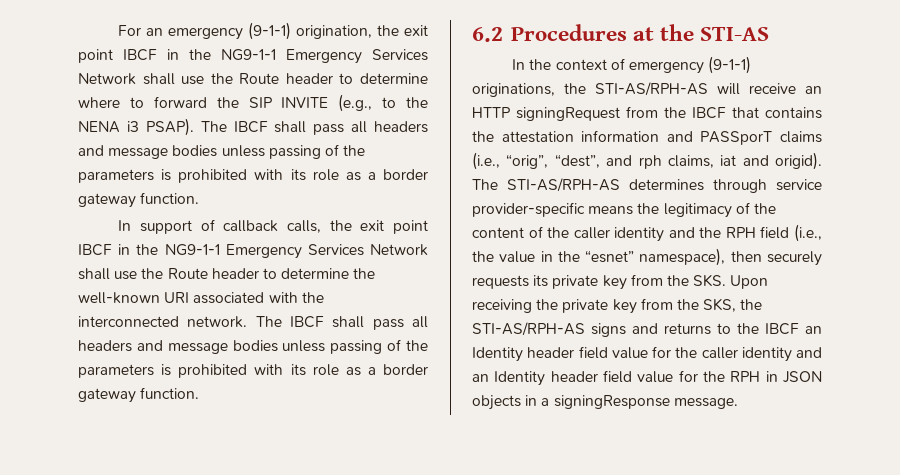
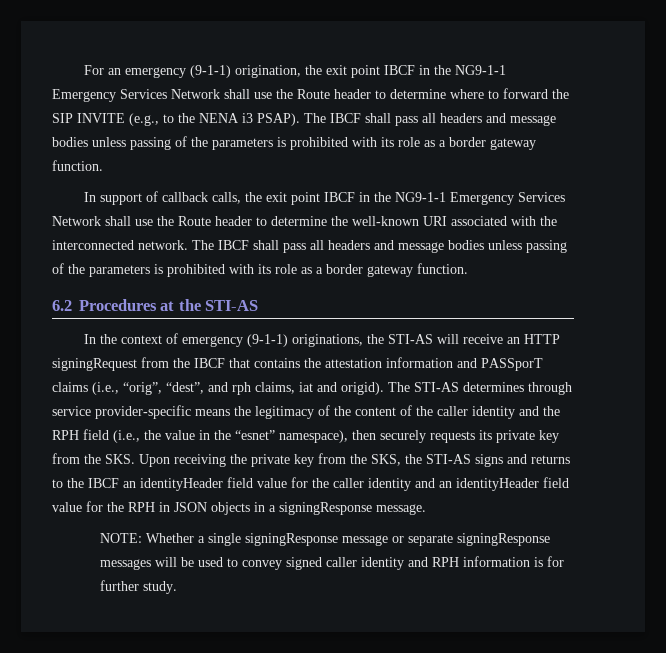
- In the context of emergency (9-1-1) originations, the STI-AS/RPH-AS will receive an HTTP signingRequest from the IBCF that contains the attestation information and PASSporT claims (i.e., “orig”, “dest”, and rph claims, iat and origid).
+ In the context of emergency (9-1-1) originations, the STI-AS will receive an HTTP signingRequest from the IBCF that contains the attestation information and PASSporT claims (i.e., “orig”, “dest”, and rph claims, iat and origid).
- The STI-AS/RPH-AS determines through service provider-specific means the legitimacy of the content of the caller identity and the RPH field (i.e., the value in the “esnet” namespace), then securely requests its private key from the SKS. Upon receiving the private key from the SKS, the STI-AS/RPH-AS signs and returns to the IBCF an Identity header field value for the caller identity and an Identity header field value for the RPH in JSON objects in a signingResponse message.
+ The STI-AS determines through service provider-specific means the legitimacy of the content of the caller identity and the RPH field (i.e., the value in the “esnet” namespace), then securely requests its private key from the SKS. Upon receiving the private key from the SKS, the STI-AS signs and returns to the IBCF an identityHeader field value for the caller identity and an identityHeader field value for the RPH in JSON objects in a signingResponse message.
+ NOTE: Whether a single signingResponse message or separate signingResponse messages will be used to convey signed caller identity and RPH information is for further study.

